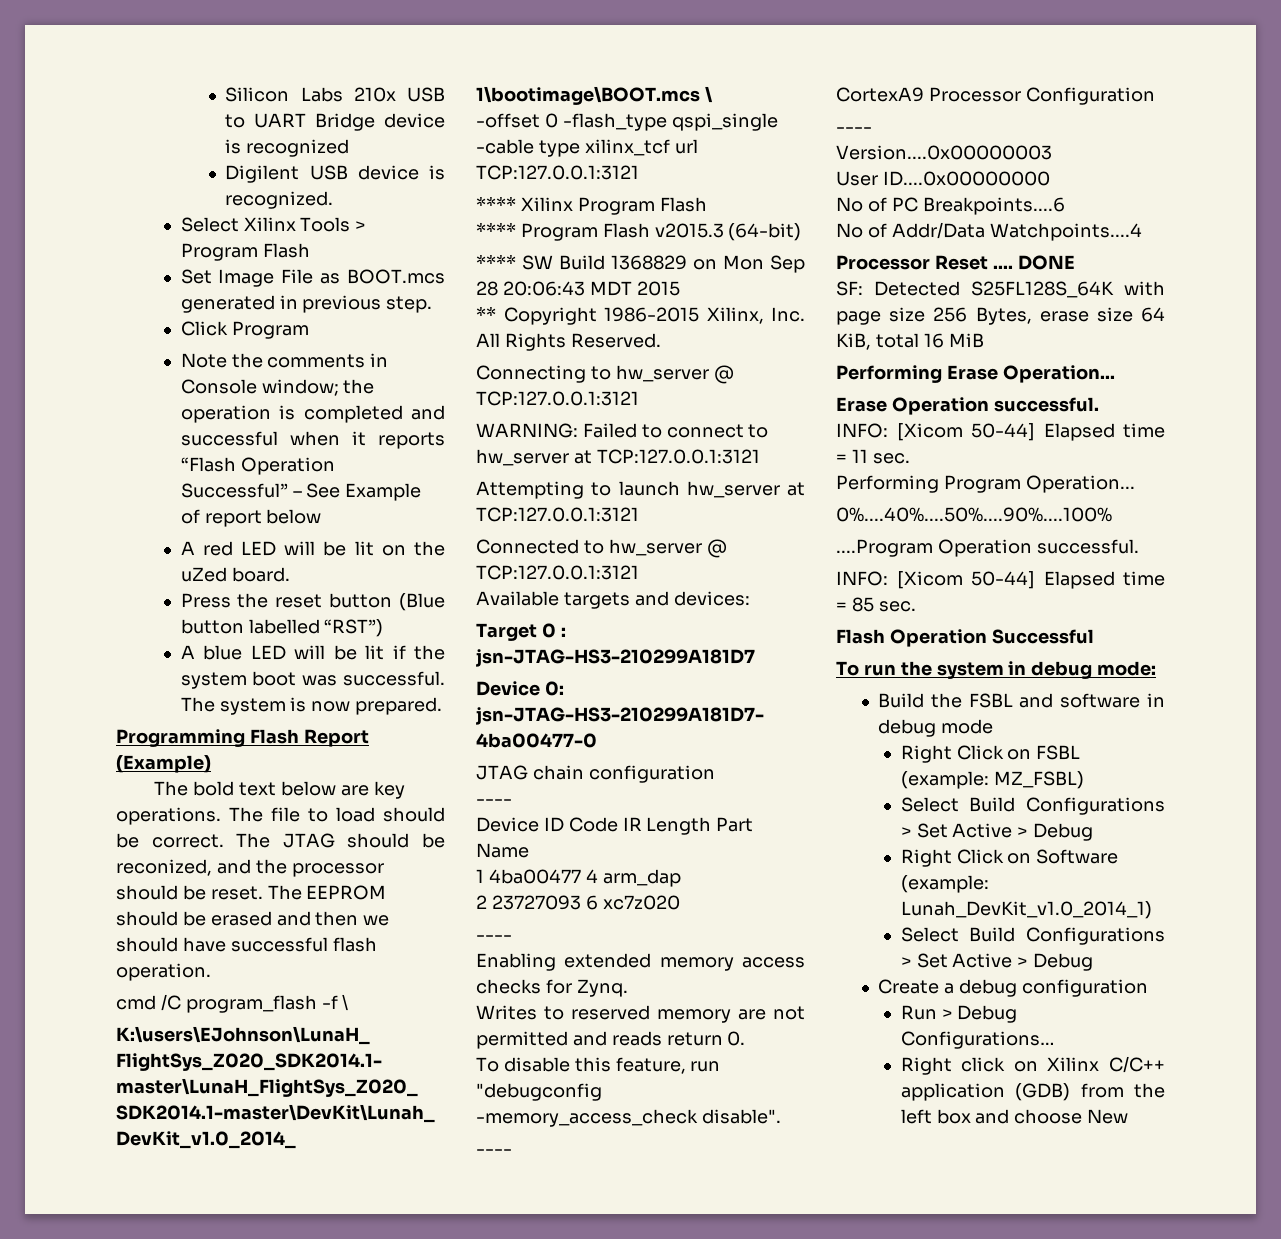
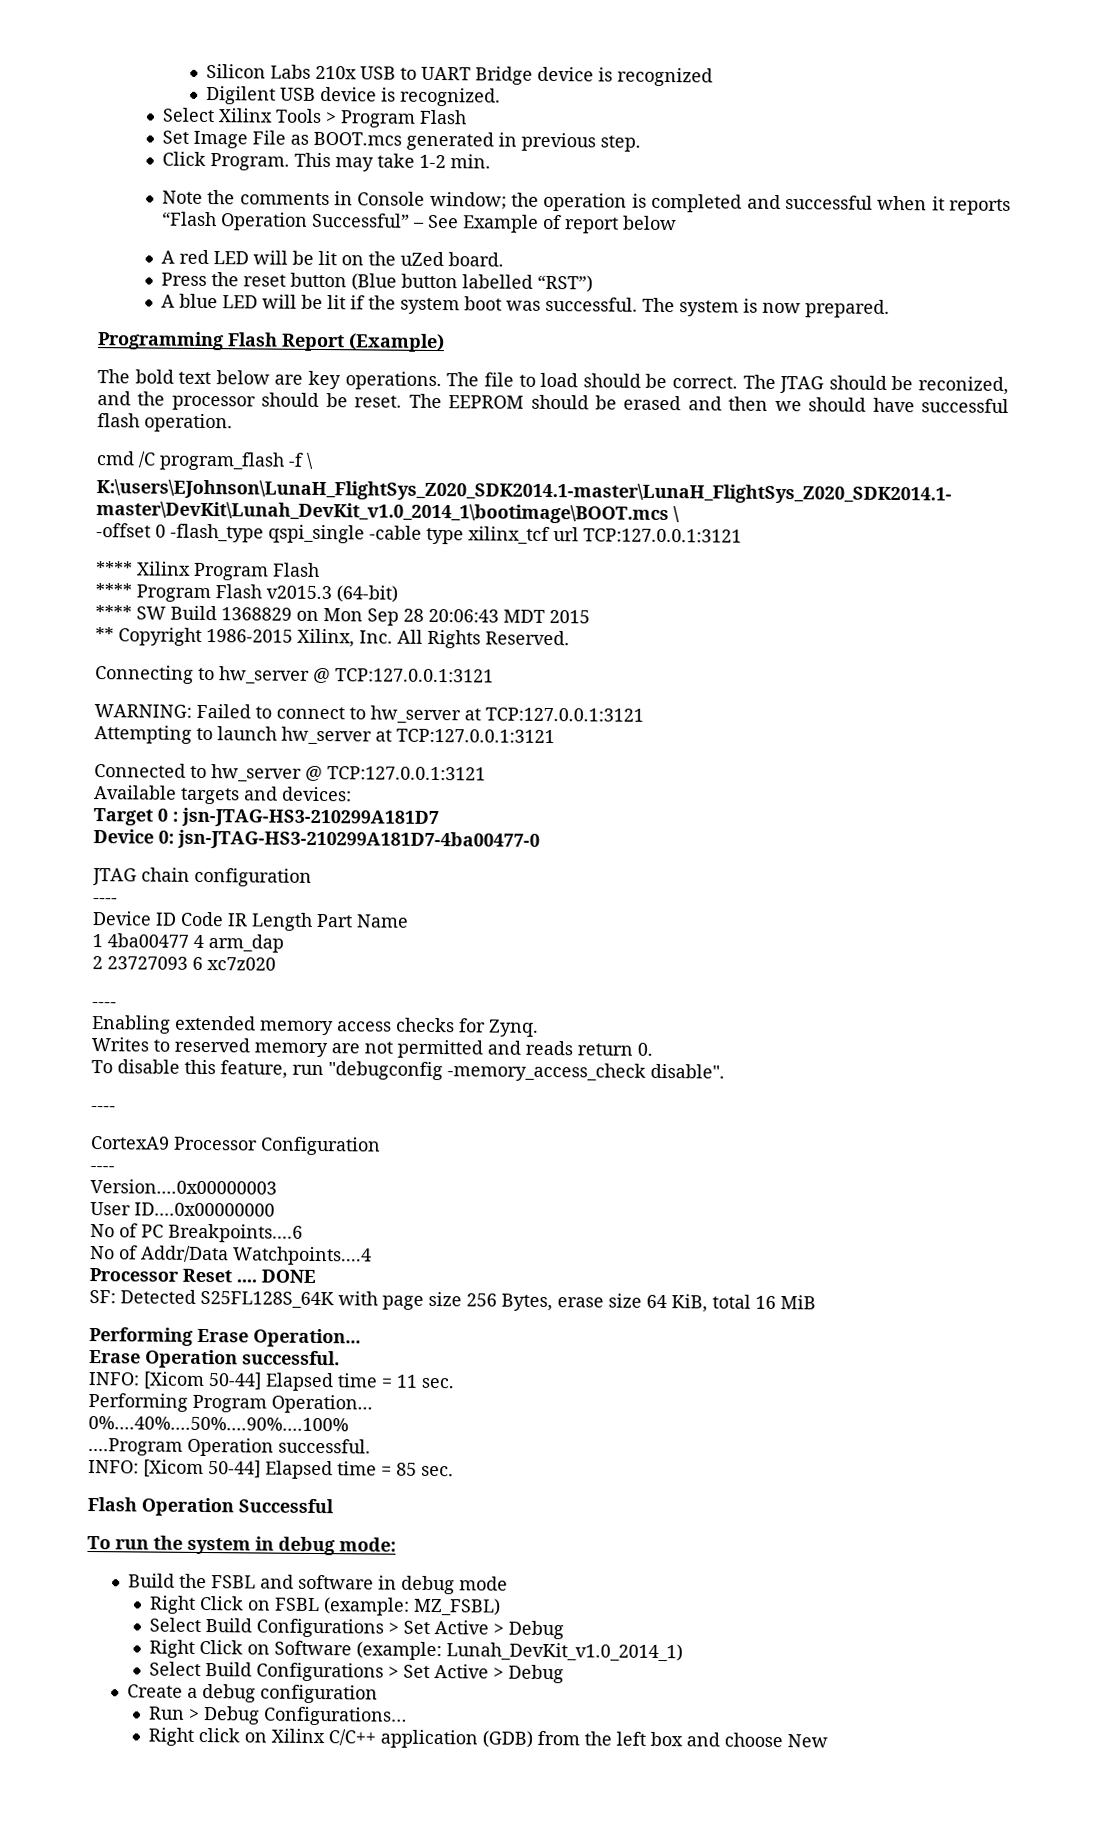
- Click Program
+ Click Program. This may take 1-2 min.

